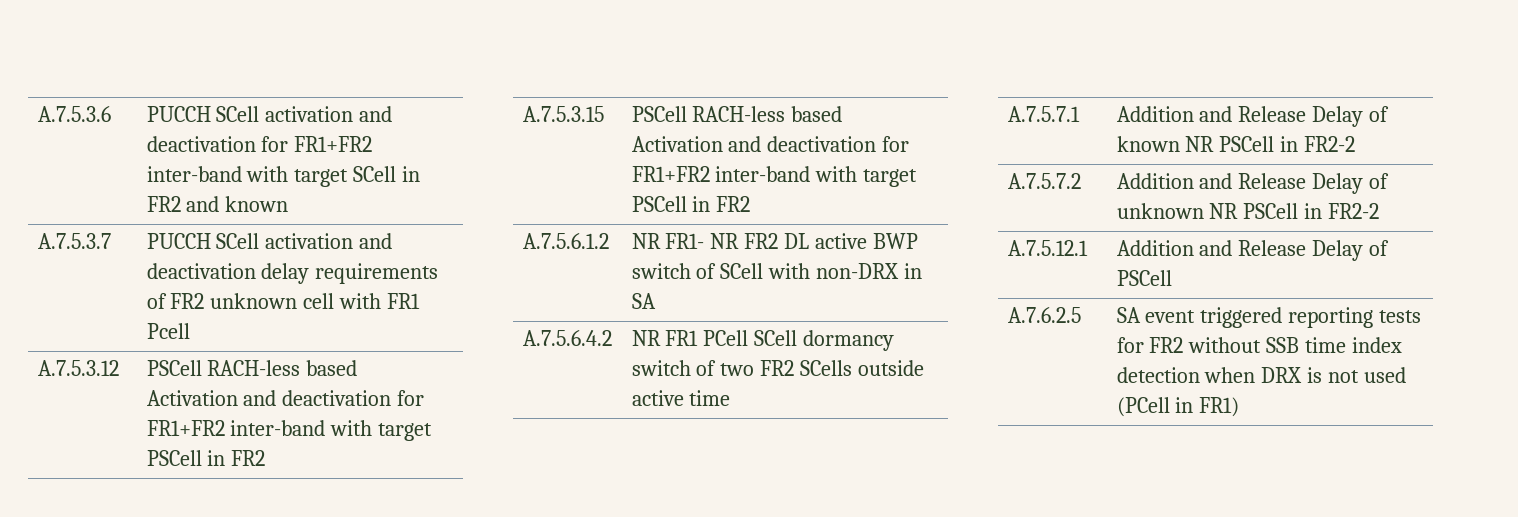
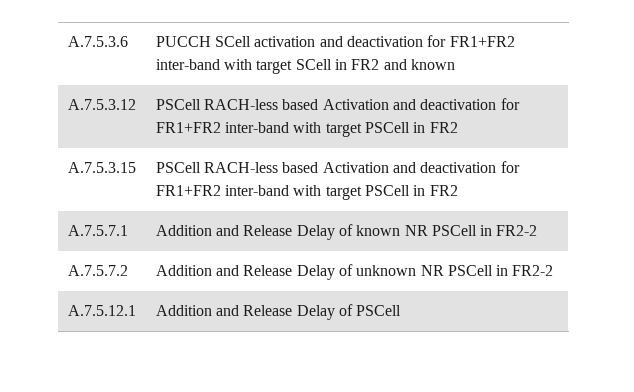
- A.7.5.3.7 | PUCCH SCell activation and deactivation delay requirements of FR2 unknown cell with FR1 Pcell
- A.7.5.6.1.2 | NR FR1- NR FR2 DL active BWP switch of SCell with non-DRX in SA
- A.7.5.6.4.2 | NR FR1 PCell SCell dormancy switch of two FR2 SCells outside active time
- A.7.6.2.5 | SA event triggered reporting tests for FR2 without SSB time index detection when DRX is not used (PCell in FR1)

